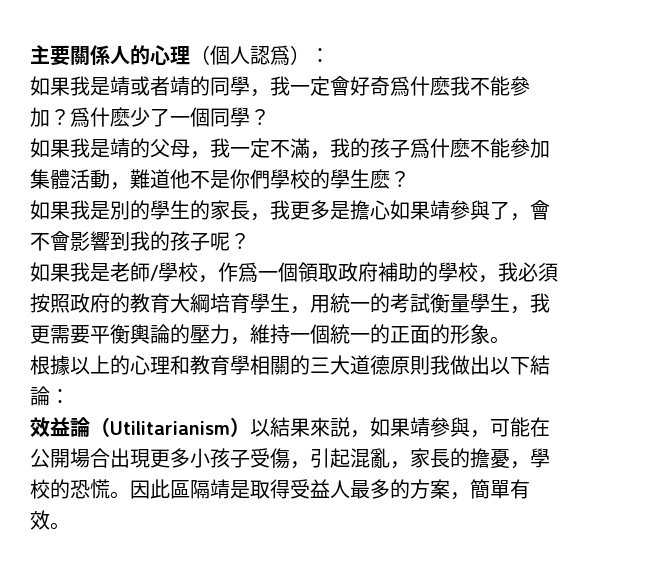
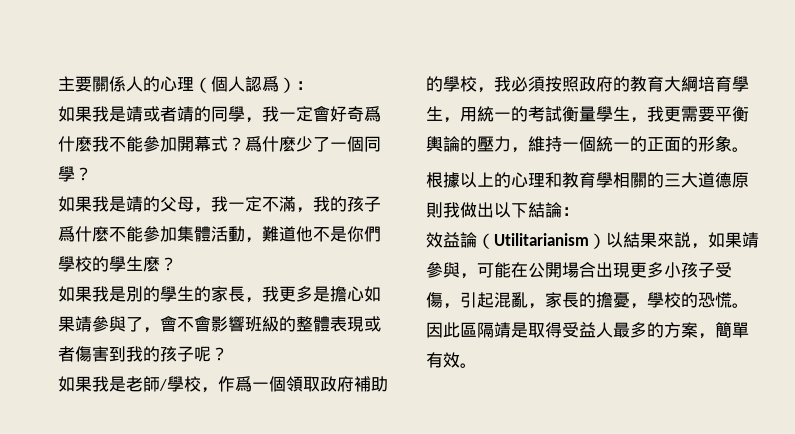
- 如果我是靖或者靖的同學，我一定會好奇爲什麽我不能參加？
+ 如果我是靖或者靖的同學，我一定會好奇爲什麽我不能參加開幕式？
- 如果我是別的學生的家長，我更多是擔心如果靖參與了，會不會影響到我的孩子呢？
+ 如果我是別的學生的家長，我更多是擔心如果靖參與了，會不會影響班級的整體表現或者傷害到我的孩子呢？

